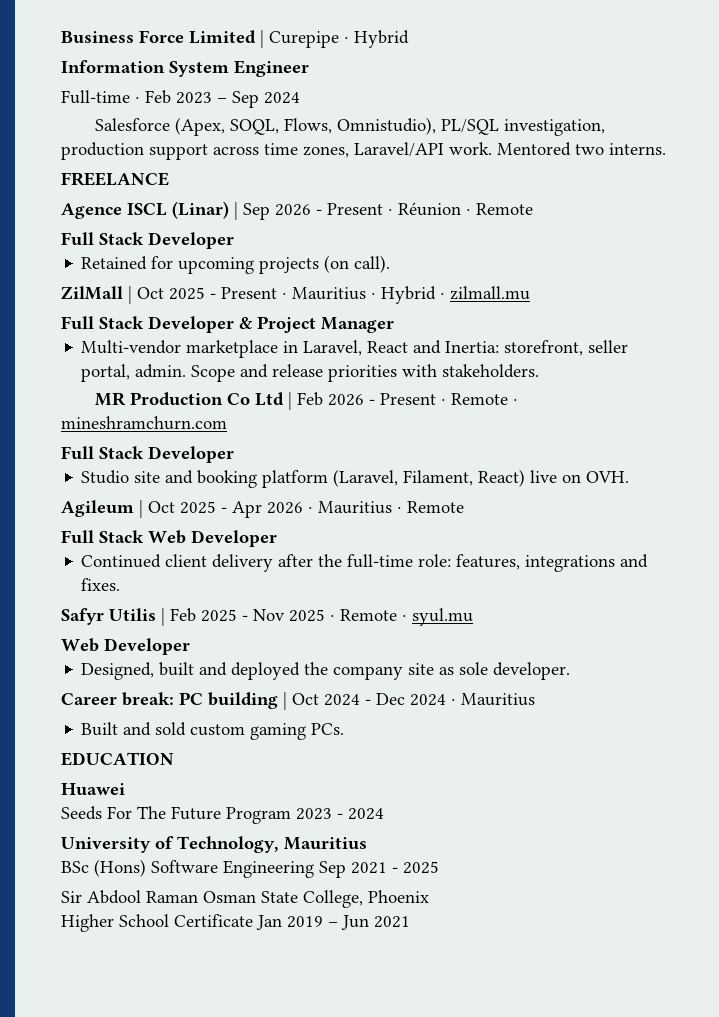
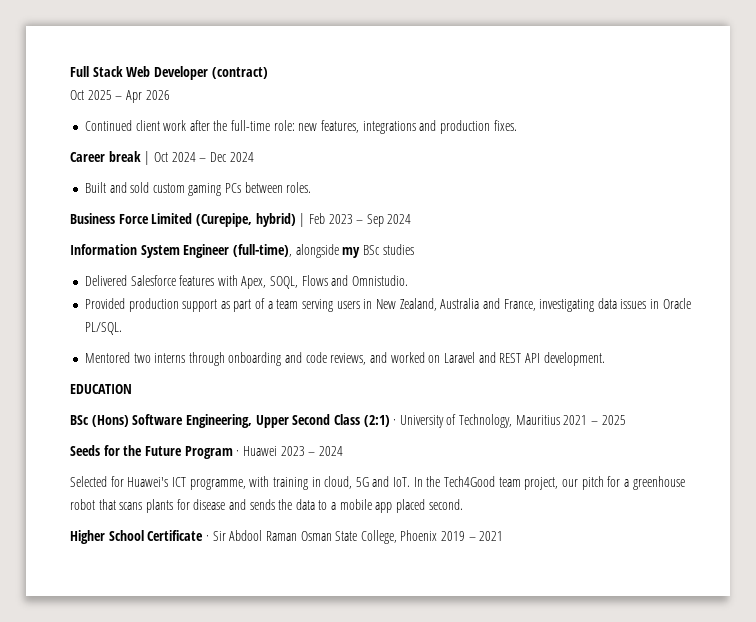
- Business Force Limited | Curepipe · Hybrid
- Information System Engineer
- Full-time · Feb 2023 – Sep 2024
+ Full Stack Web Developer (contract)
+ Oct 2025 – Apr 2026
+ Continued client work after the full-time role: new features, integrations and production fixes.
+ Career break | Oct 2024 – Dec 2024
+ Built and sold custom gaming PCs between roles.
+ Business Force Limited (Curepipe, hybrid) | Feb 2023 – Sep 2024
- Salesforce (Apex, SOQL, Flows, Omnistudio), PL/SQL investigation, production support across time zones, Laravel/API work. Mentored two interns.
- FREELANCE
- Agence ISCL (Linar) | Sep 2026 - Present · Réunion · Remote
- Full Stack Developer
- Retained for upcoming projects (on call).
- ZilMall | Oct 2025 - Present · Mauritius · Hybrid · zilmall.mu
- Full Stack Developer & Project Manager
- Multi-vendor marketplace in Laravel, React and Inertia: storefront, seller portal, admin. Scope and release priorities with stakeholders.
- MR Production Co Ltd | Feb 2026 - Present · Remote · mineshramchurn.com
- Full Stack Developer
- Studio site and booking platform (Laravel, Filament, React) live on OVH.
- Agileum | Oct 2025 - Apr 2026 · Mauritius · Remote
- Full Stack Web Developer
- Continued client delivery after the full-time role: features, integrations and fixes.
- Safyr Utilis | Feb 2025 - Nov 2025 · Remote · syul.mu
- Web Developer
- Designed, built and deployed the company site as sole developer.
- Career break: PC building | Oct 2024 - Dec 2024 · Mauritius
- Built and sold custom gaming PCs.
+ Information System Engineer (full-time), alongside my BSc studies
+ Delivered Salesforce features with Apex, SOQL, Flows and Omnistudio.
+ Provided production support as part of a team serving users in New Zealand, Australia and France, investigating data issues in Oracle PL/SQL.
+ Mentored two interns through onboarding and code reviews, and worked on Laravel and REST API development.
  EDUCATION
- Huawei
- Seeds For The Future Program 2023 - 2024
- University of Technology, Mauritius
- BSc (Hons) Software Engineering Sep 2021 - 2025
- Sir Abdool Raman Osman State College, Phoenix
- Higher School Certificate Jan 2019 – Jun 2021
+ BSc (Hons) Software Engineering, Upper Second Class (2:1) · University of Technology, Mauritius 2021 – 2025
+ Seeds for the Future Program · Huawei 2023 – 2024
+ Selected for Huawei's ICT programme, with training in cloud, 5G and IoT. In the Tech4Good team project, our pitch for a greenhouse robot that scans plants for disease and sends the data to a mobile app placed second.
+ Higher School Certificate · Sir Abdool Raman Osman State College, Phoenix 2019 – 2021

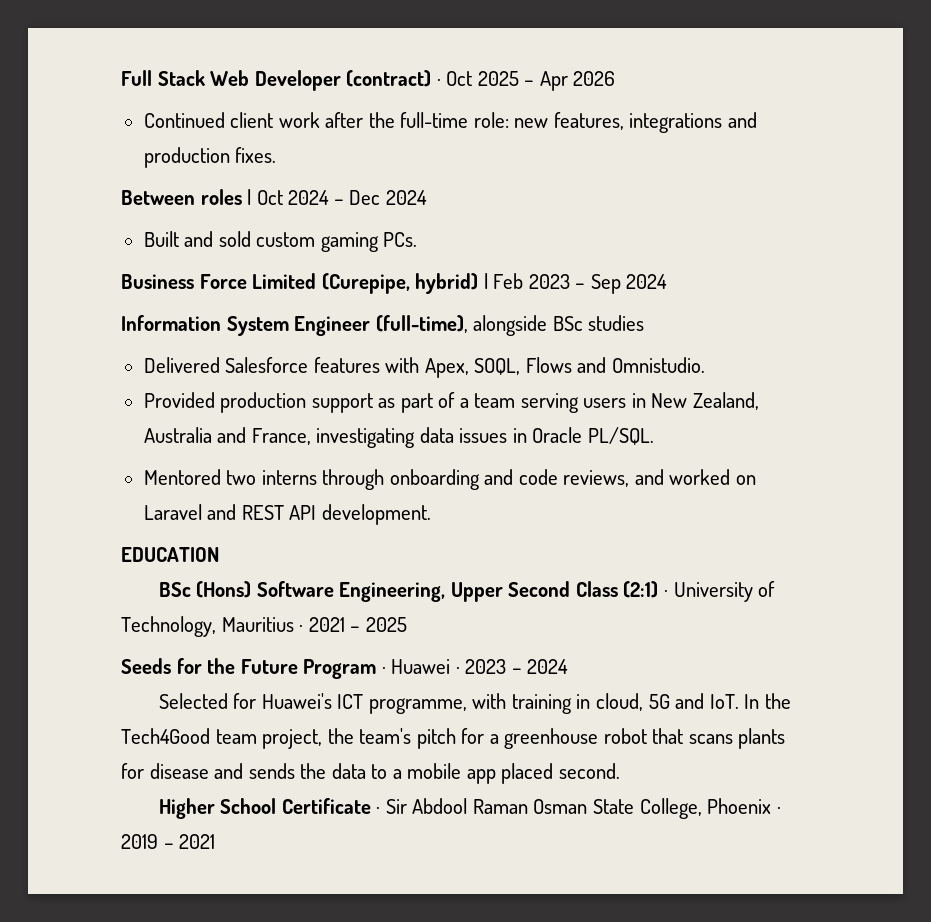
- Full Stack Web Developer (contract)
- Oct 2025 – Apr 2026
+ Full Stack Web Developer (contract) · Oct 2025 – Apr 2026
- Career break | Oct 2024 – Dec 2024
+ Between roles | Oct 2024 – Dec 2024
- Built and sold custom gaming PCs between roles.
+ Built and sold custom gaming PCs.
- Information System Engineer (full-time), alongside my BSc studies
+ Information System Engineer (full-time), alongside BSc studies
- BSc (Hons) Software Engineering, Upper Second Class (2:1) · University of Technology, Mauritius 2021 – 2025
+ BSc (Hons) Software Engineering, Upper Second Class (2:1) · University of Technology, Mauritius · 2021 – 2025
- Seeds for the Future Program · Huawei 2023 – 2024
+ Seeds for the Future Program · Huawei · 2023 – 2024
- Selected for Huawei's ICT programme, with training in cloud, 5G and IoT. In the Tech4Good team project, our pitch for a greenhouse robot that scans plants for disease and sends the data to a mobile app placed second.
+ Selected for Huawei's ICT programme, with training in cloud, 5G and IoT. In the Tech4Good team project, the team's pitch for a greenhouse robot that scans plants for disease and sends the data to a mobile app placed second.
- Higher School Certificate · Sir Abdool Raman Osman State College, Phoenix 2019 – 2021
+ Higher School Certificate · Sir Abdool Raman Osman State College, Phoenix · 2019 – 2021

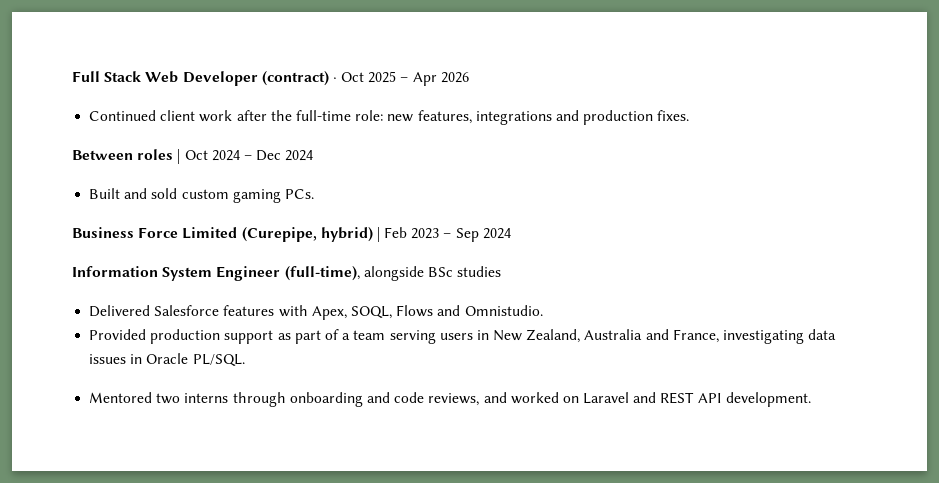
- EDUCATION
- BSc (Hons) Software Engineering, Upper Second Class (2:1) · University of Technology, Mauritius · 2021 – 2025
- Seeds for the Future Program · Huawei · 2023 – 2024
- Selected for Huawei's ICT programme, with training in cloud, 5G and IoT. In the Tech4Good team project, the team's pitch for a greenhouse robot that scans plants for disease and sends the data to a mobile app placed second.
- Higher School Certificate · Sir Abdool Raman Osman State College, Phoenix · 2019 – 2021

